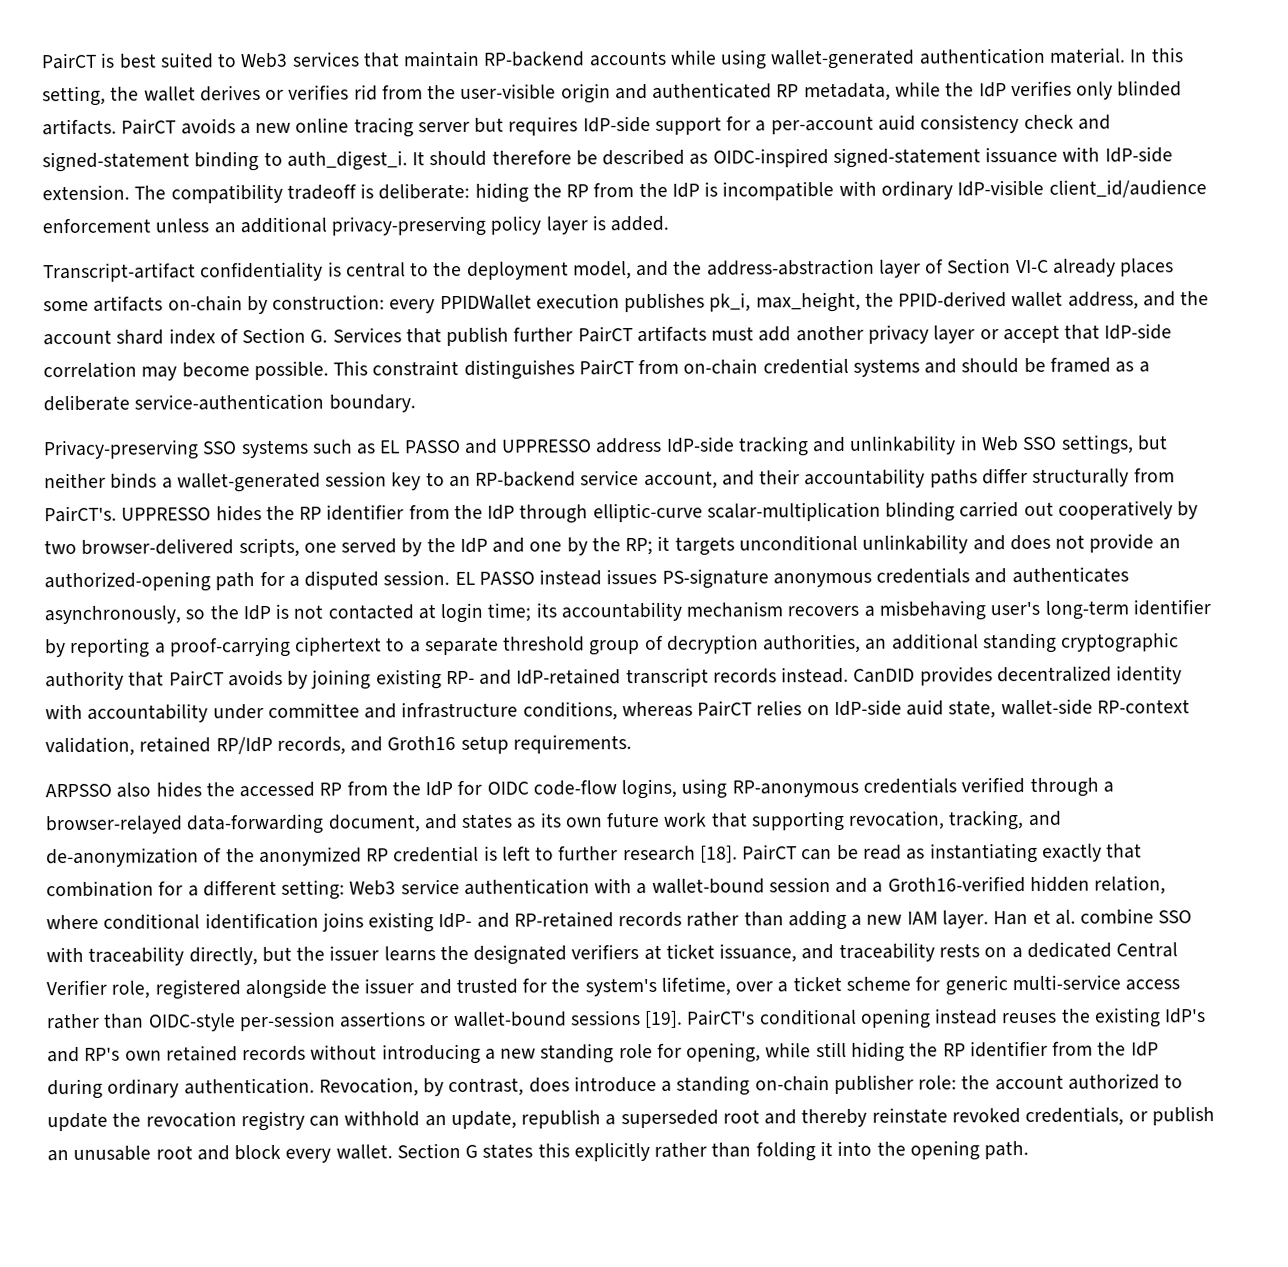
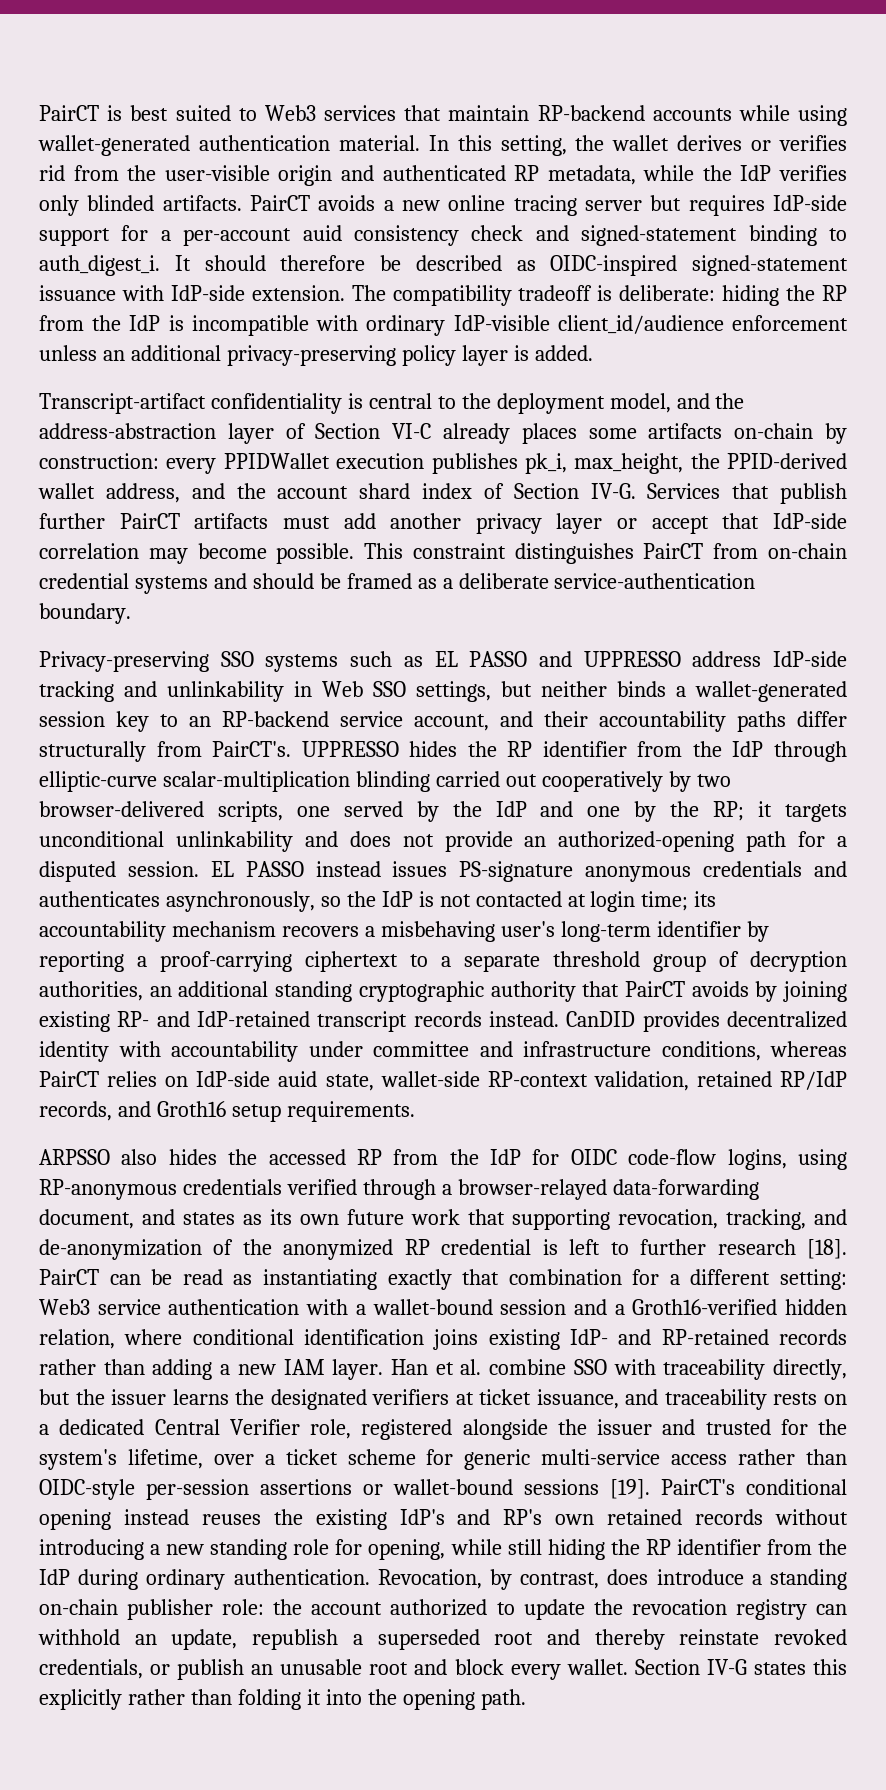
- Transcript-artifact confidentiality is central to the deployment model, and the address-abstraction layer of Section VI-C already places some artifacts on-chain by construction: every PPIDWallet execution publishes pk_i, max_height, the PPID-derived wallet address, and the account shard index of Section G. Services that publish further PairCT artifacts must add another privacy layer or accept that IdP-side correlation may become possible.
+ Transcript-artifact confidentiality is central to the deployment model, and the address-abstraction layer of Section VI-C already places some artifacts on-chain by construction: every PPIDWallet execution publishes pk_i, max_height, the PPID-derived wallet address, and the account shard index of Section IV-G. Services that publish further PairCT artifacts must add another privacy layer or accept that IdP-side correlation may become possible.
- Section G states this explicitly rather than folding it into the opening path.
+ Section IV-G states this explicitly rather than folding it into the opening path.

